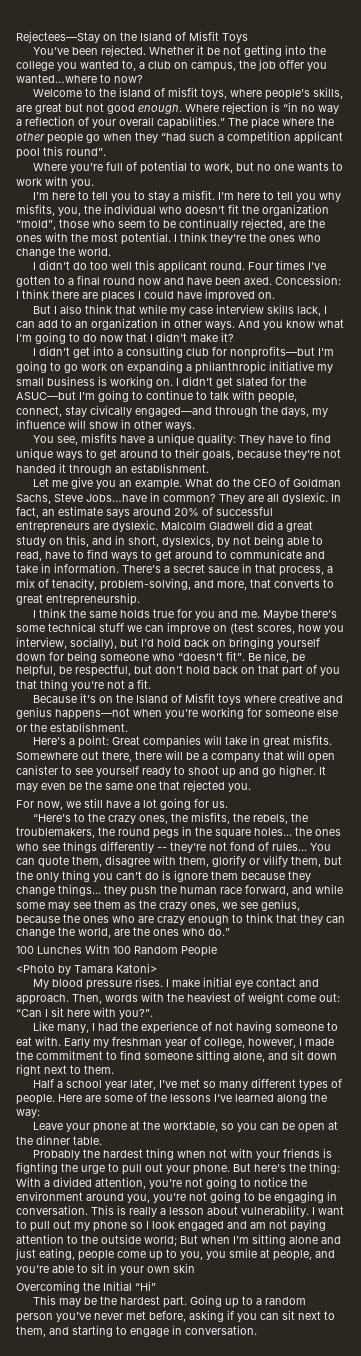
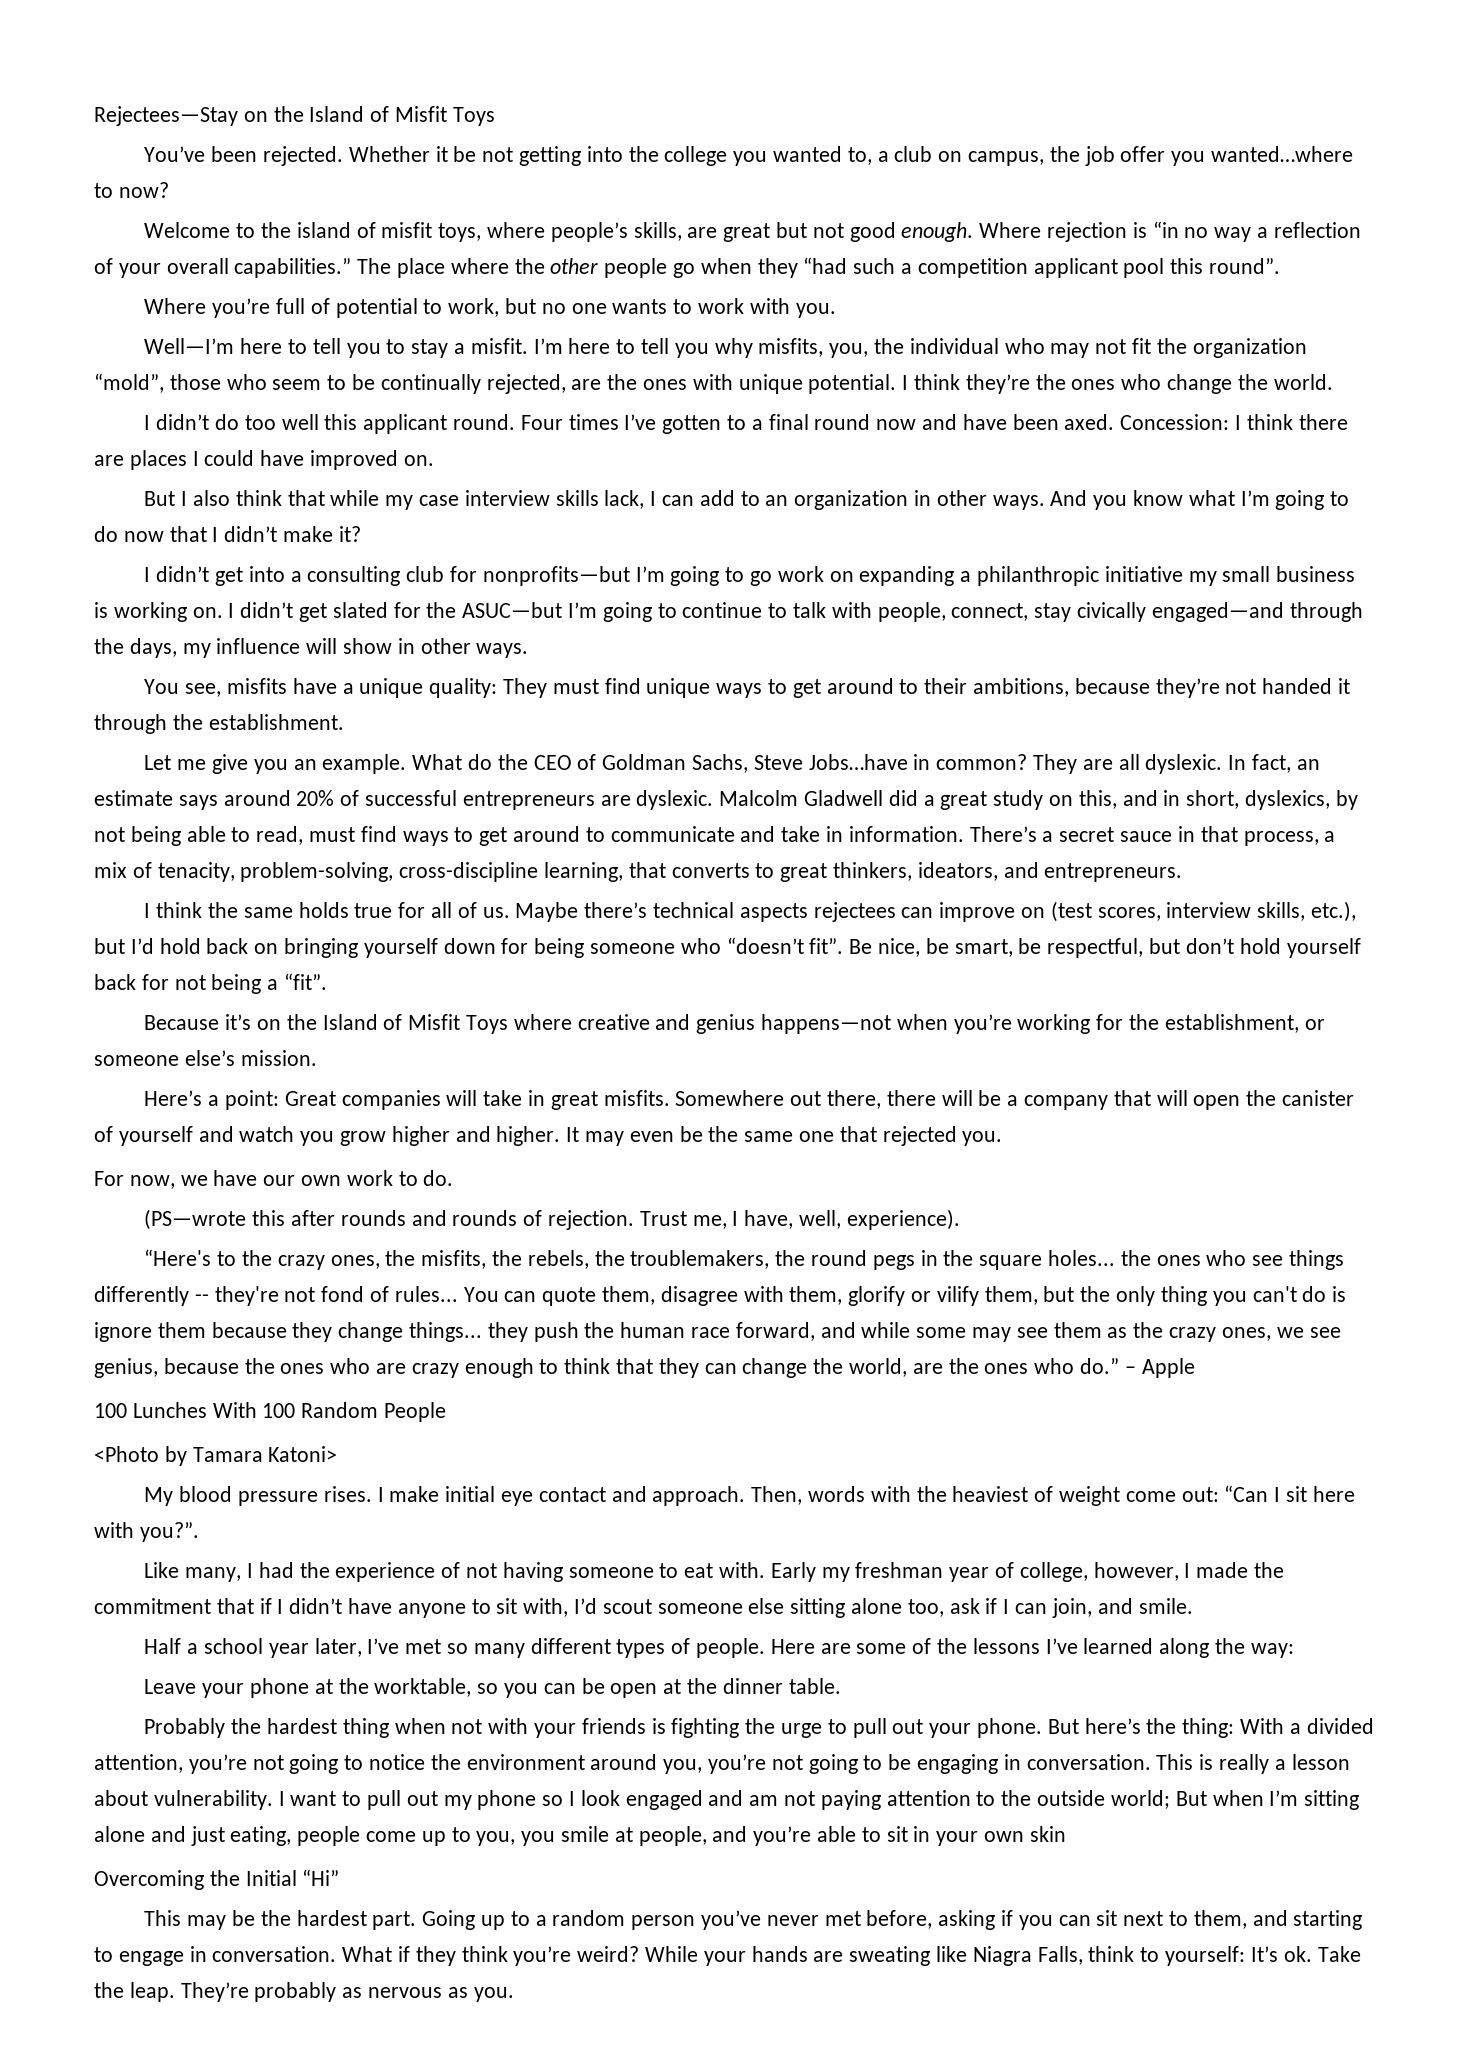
- I’m here to tell you to stay a misfit.
+ Well—I’m here to tell you to stay a misfit.
- I’m here to tell you why misfits, you, the individual who doesn’t fit the organization “mold”, those who seem to be continually rejected, are the ones with the most potential.
+ I’m here to tell you why misfits, you, the individual who may not fit the organization “mold”, those who seem to be continually rejected, are the ones with unique potential.
- You see, misfits have a unique quality: They have to find unique ways to get around to their goals, because they’re not handed it through an establishment.
+ You see, misfits have a unique quality: They must find unique ways to get around to their ambitions, because they’re not handed it through the establishment.
- Malcolm Gladwell did a great study on this, and in short, dyslexics, by not being able to read, have to find ways to get around to communicate and take in information.
+ Malcolm Gladwell did a great study on this, and in short, dyslexics, by not being able to read, must find ways to get around to communicate and take in information.
- There’s a secret sauce in that process, a mix of tenacity, problem-solving, and more, that converts to great entrepreneurship.
+ There’s a secret sauce in that process, a mix of tenacity, problem-solving, cross-discipline learning, that converts to great thinkers, ideators, and entrepreneurs.
- I think the same holds true for you and me. Maybe there’s some technical stuff we can improve on (test scores, how you interview, socially), but I’d hold back on bringing yourself down for being someone who “doesn’t fit”.
+ I think the same holds true for all of us. Maybe there’s technical aspects rejectees can improve on (test scores, interview skills, etc.), but I’d hold back on bringing yourself down for being someone who “doesn’t fit”.
- Be nice, be helpful, be respectful, but don’t hold back on that part of you that thing you’re not a fit.
+ Be nice, be smart, be respectful, but don’t hold yourself back for not being a “fit”.
- Because it’s on the Island of Misfit toys where creative and genius happens—not when you’re working for someone else or the establishment.
+ Because it’s on the Island of Misfit Toys where creative and genius happens—not when you’re working for the establishment, or someone else’s mission.
- Somewhere out there, there will be a company that will open canister to see yourself ready to shoot up and go higher.
+ Somewhere out there, there will be a company that will open the canister of yourself and watch you grow higher and higher.
- For now, we still have a lot going for us.
+ For now, we have our own work to do.
+ (PS—wrote this after rounds and rounds of rejection. Trust me, I have, well, experience).
+ – Apple
- Early my freshman year of college, however, I made the commitment to find someone sitting alone, and sit down right next to them.
+ Early my freshman year of college, however, I made the commitment that if I didn’t have anyone to sit with, I’d scout someone else sitting alone too, ask if I can join, and smile.
+ What if they think you’re weird? While your hands are sweating like Niagra Falls, think to yourself: It’s ok. Take the leap. They’re probably as nervous as you.

